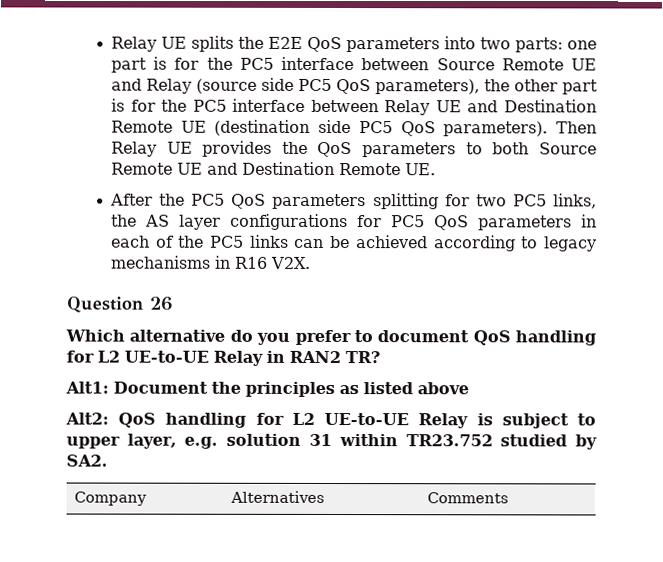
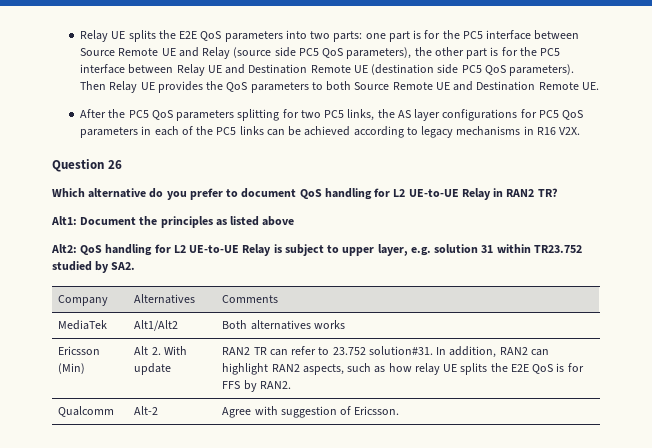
+ MediaTek | Alt1/Alt2 | Both alternatives works
+ Ericsson (Min) | Alt 2. With update | RAN2 TR can refer to 23.752 solution#31. In addition, RAN2 can highlight RAN2 aspects, such as how relay UE splits the E2E QoS is for FFS by RAN2.
+ Qualcomm | Alt-2 | Agree with suggestion of Ericsson.

